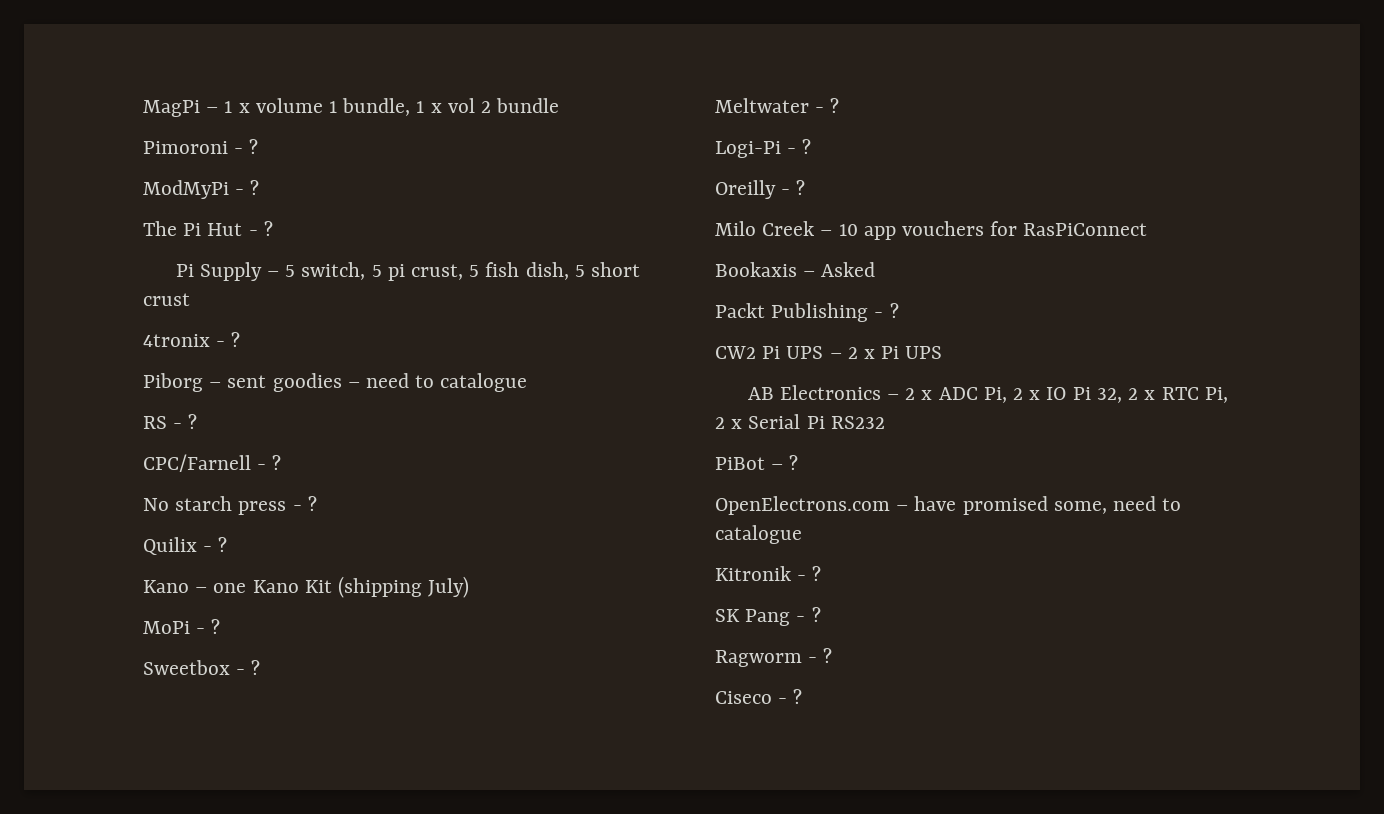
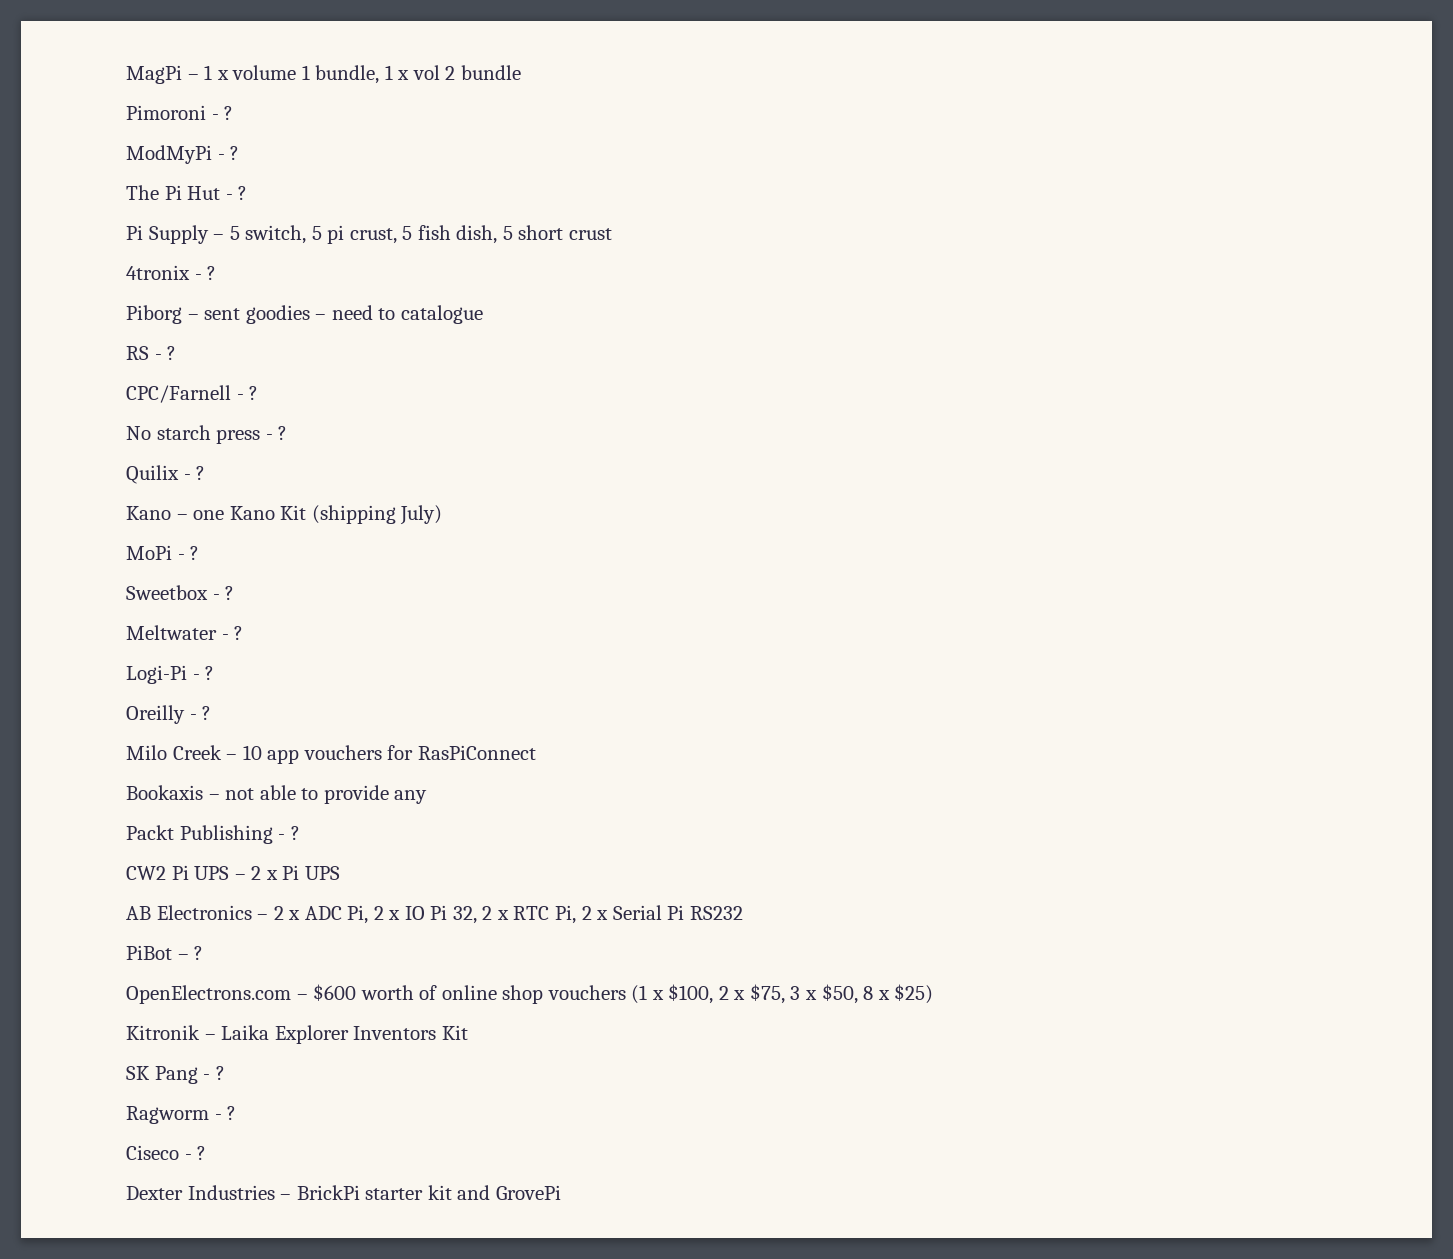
- Bookaxis – Asked
+ Bookaxis – not able to provide any
- OpenElectrons.com – have promised some, need to catalogue
- Kitronik - ?
+ OpenElectrons.com – $600 worth of online shop vouchers (1 x $100, 2 x $75, 3 x $50, 8 x $25)
+ Kitronik – Laika Explorer Inventors Kit
+ Dexter Industries – BrickPi starter kit and GrovePi

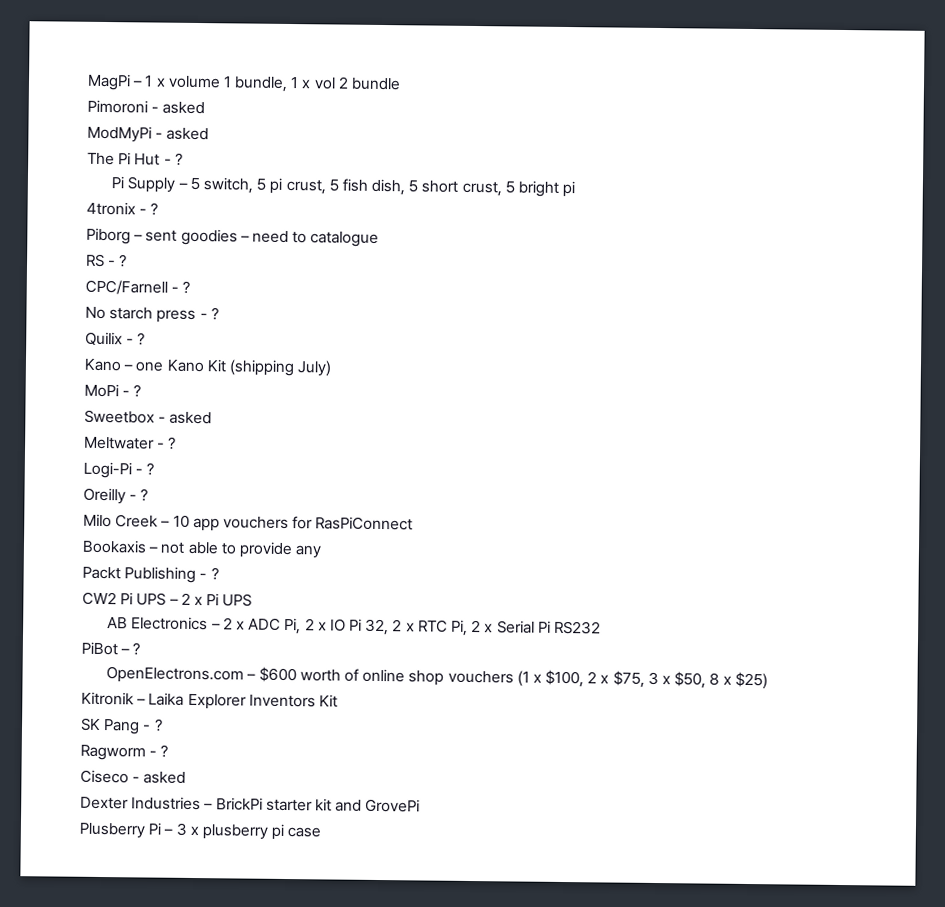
- Pimoroni - ?
+ Pimoroni - asked
- ModMyPi - ?
+ ModMyPi - asked
- Pi Supply – 5 switch, 5 pi crust, 5 fish dish, 5 short crust
+ Pi Supply – 5 switch, 5 pi crust, 5 fish dish, 5 short crust, 5 bright pi
- Sweetbox - ?
+ Sweetbox - asked
- Ciseco - ?
+ Ciseco - asked
+ Plusberry Pi – 3 x plusberry pi case

